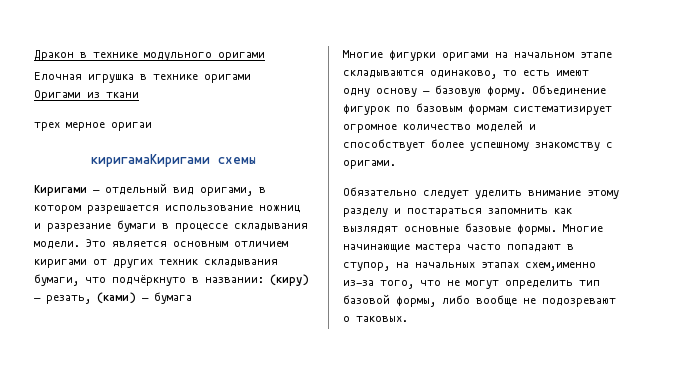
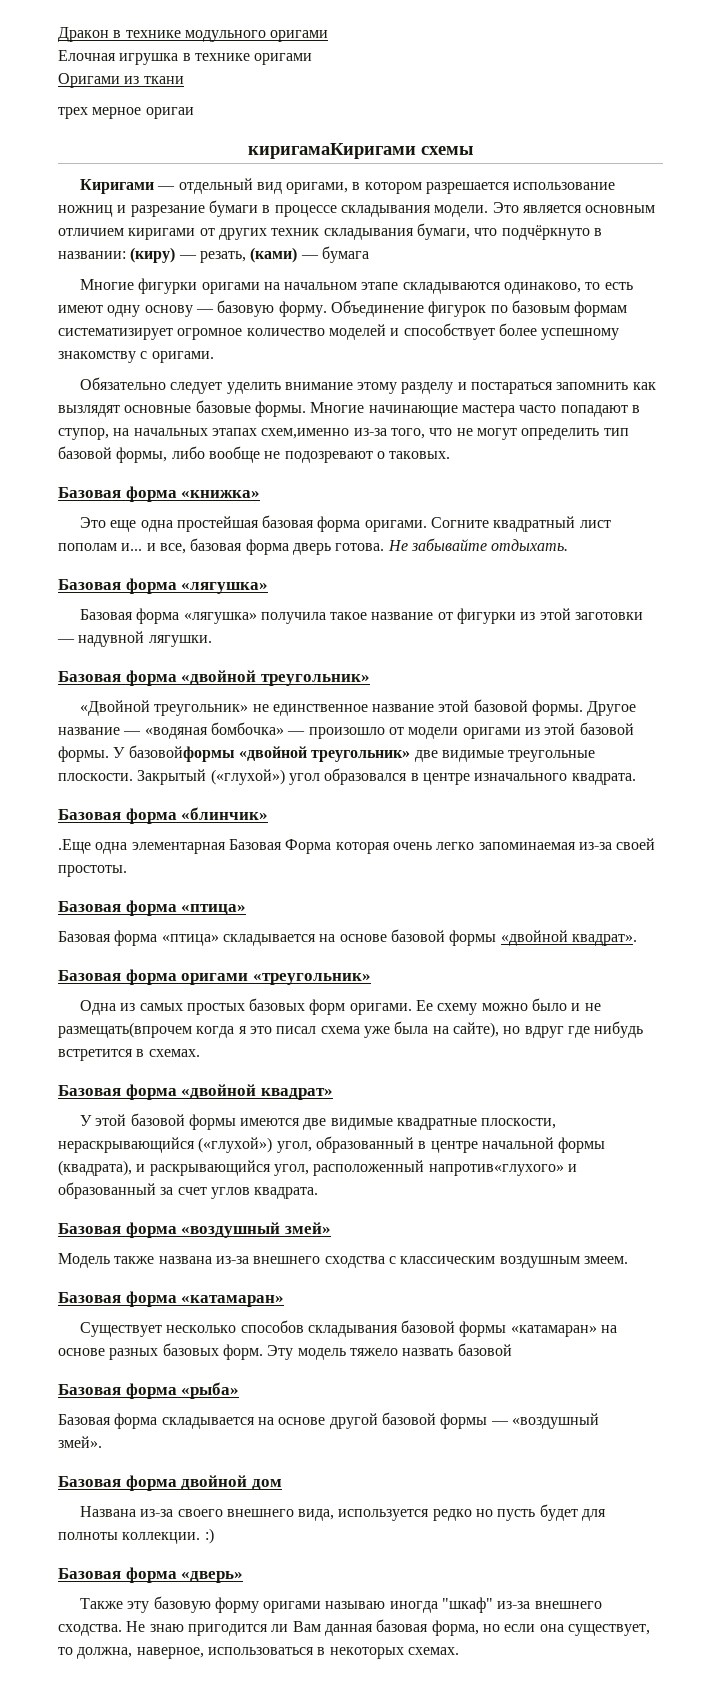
+ Базовая форма «книжка»
+ Это еще одна простейшая базовая форма оригами. Согните квадратный лист пополам и... и все, базовая форма дверь готова. Не забывайте отдыхать.
+ Базовая форма «лягушка»
+ Базовая форма «лягушка» получила такое название от фигурки из этой заготовки — надувной лягушки.
+ Базовая форма «двойной треугольник»
+ «Двойной треугольник» не единственное название этой базовой формы. Другое название — «водяная бомбочка» — произошло от модели оригами из этой базовой формы. У базовойформы «двойной треугольник» две видимые треугольные плоскости. Закрытый («глухой») угол образовался в центре изначального квадрата.
+ Базовая форма «блинчик»
+ .Еще одна элементарная Базовая Форма которая очень легко запоминаемая из-за своей простоты.
+ Базовая форма «птица»
+ Базовая форма «птица» складывается на основе базовой формы «двойной квадрат».
+ Базовая форма оригами «треугольник»
+ Одна из самых простых базовых форм оригами. Ее схему можно было и не размещать(впрочем когда я это писал схема уже была на сайте), но вдруг где нибудь встретится в схемах.
+ Базовая форма «двойной квадрат»
+ У этой базовой формы имеются две видимые квадратные плоскости, нераскрывающийся («глухой») угол, образованный в центре начальной формы (квадрата), и раскрывающийся угол, расположенный напротив«глухого» и образованный за счет углов квадрата.
+ Базовая форма «воздушный змей»
+ Модель также названа из-за внешнего сходства с классическим воздушным змеем.
+ Базовая форма «катамаран»
+ Существует несколько способов складывания базовой формы «катамаран» на основе разных базовых форм. Эту модель тяжело назвать базовой
+ Базовая форма «рыба»
+ Базовая форма складывается на основе другой базовой формы — «воздушный
+ змей».
+ Базовая форма двойной дом
+ Названа из-за своего внешнего вида, используется редко но пусть будет для полноты коллекции. :)
+ Базовая форма «дверь»
+ Также эту базовую форму оригами называю иногда "шкаф" из-за внешнего сходства. Не знаю пригодится ли Вам данная базовая форма, но если она существует, то должна, наверное, использоваться в некоторых схемах.

